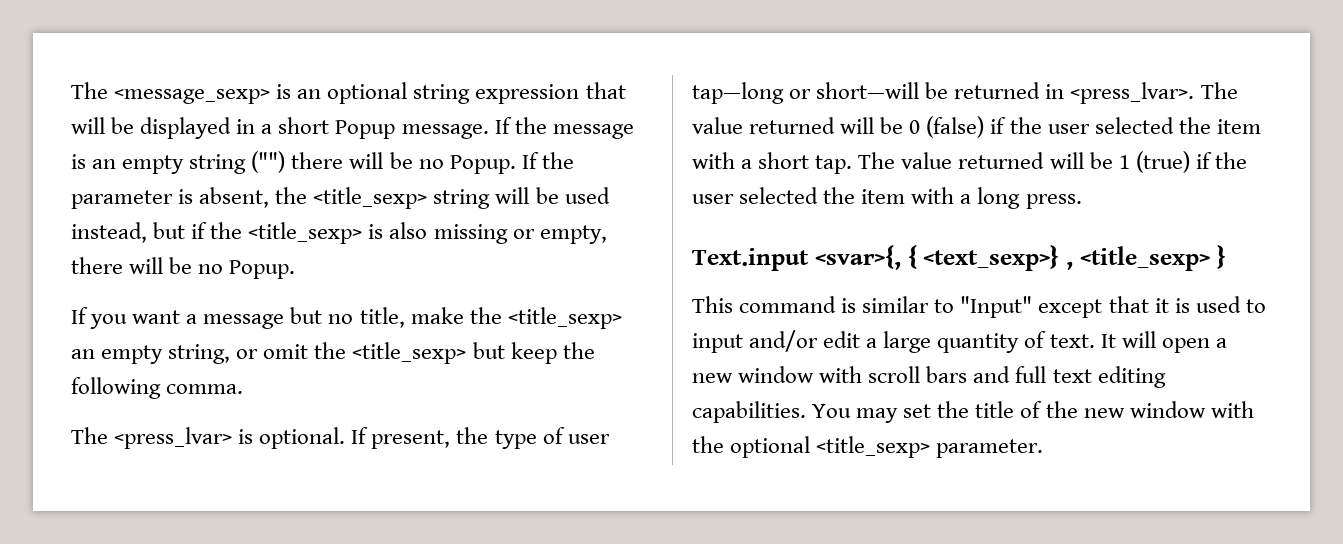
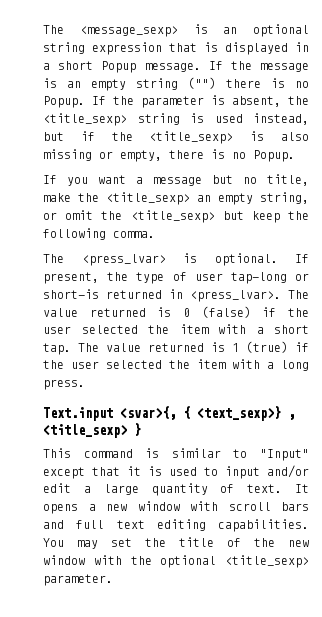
- The <message_sexp> is an optional string expression that will be displayed in a short Popup message.
+ The <message_sexp> is an optional string expression that is displayed in a short Popup message.
- If the message is an empty string ("") there will be no Popup.
+ If the message is an empty string ("") there is no Popup.
- If the parameter is absent, the <title_sexp> string will be used instead, but if the <title_sexp> is also missing or empty, there will be no Popup.
+ If the parameter is absent, the <title_sexp> string is used instead, but if the <title_sexp> is also missing or empty, there is no Popup.
- If present, the type of user tap—long or short—will be returned in <press_lvar>.
+ If present, the type of user tap—long or short—is returned in <press_lvar>.
- The value returned will be 0 (false) if the user selected the item with a short tap.
+ The value returned is 0 (false) if the user selected the item with a short tap.
- The value returned will be 1 (true) if the user selected the item with a long press.
+ The value returned is 1 (true) if the user selected the item with a long press.
- It will open a new window with scroll bars and full text editing capabilities.
+ It opens a new window with scroll bars and full text editing capabilities.

